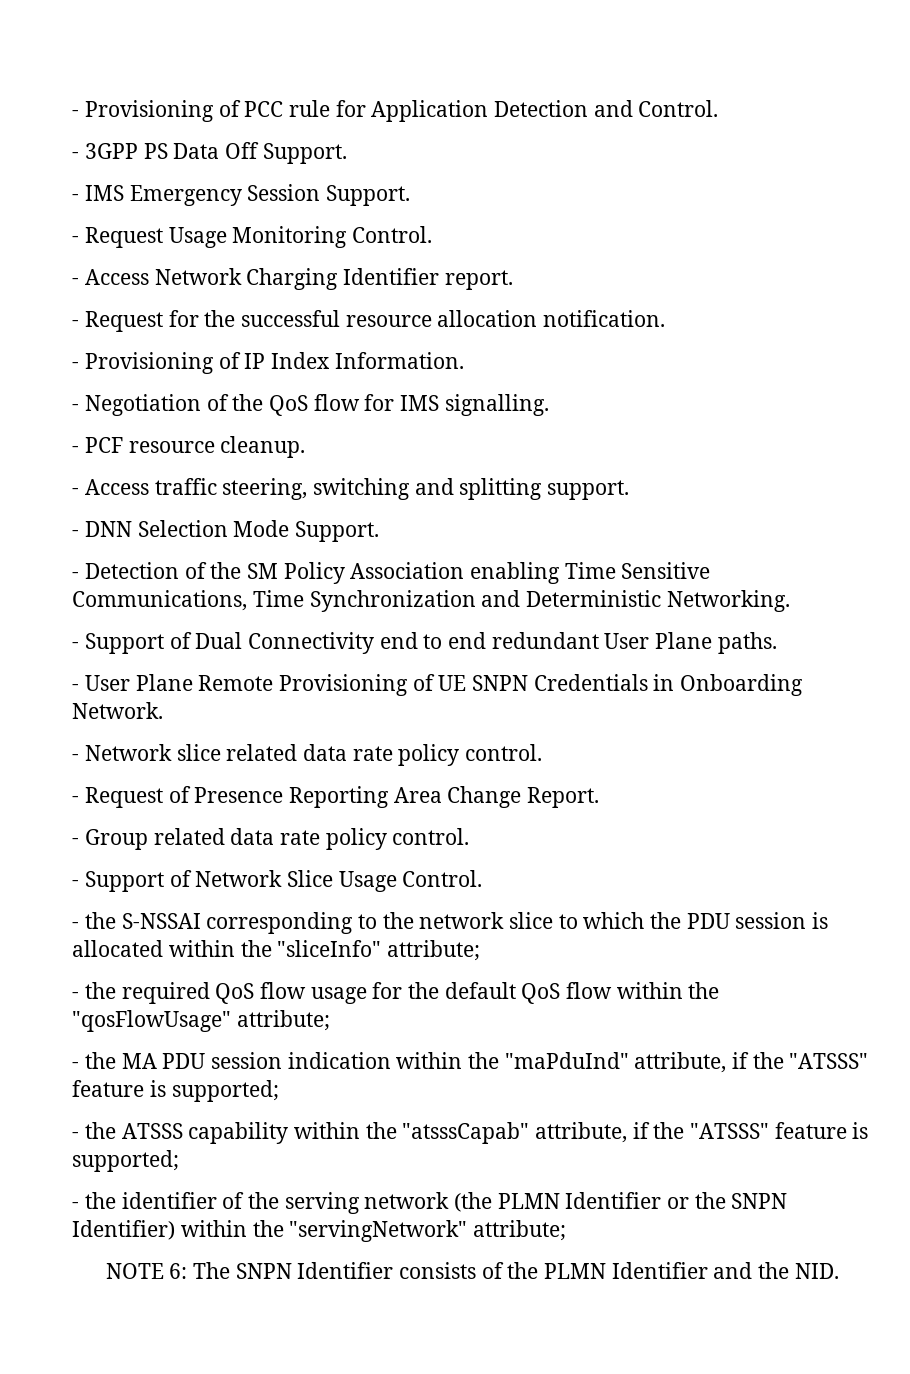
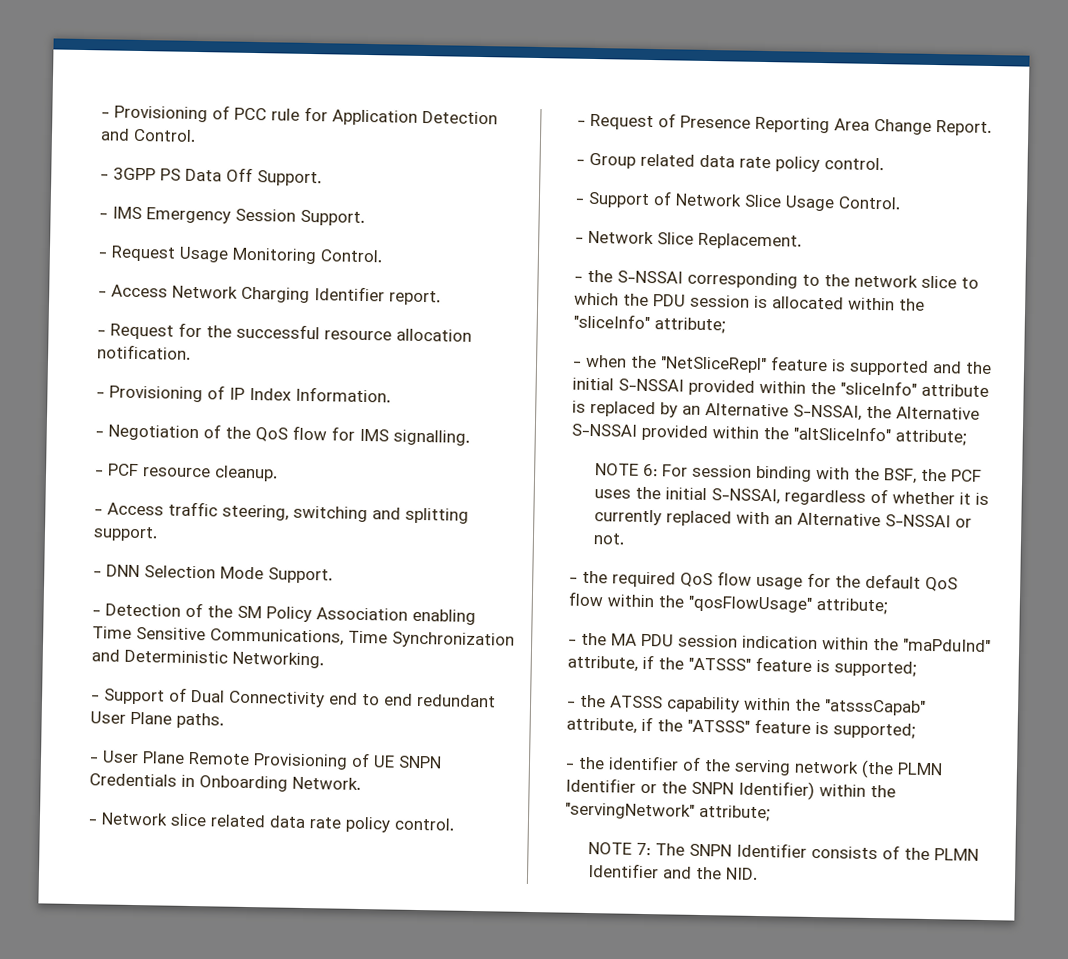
+ - Network Slice Replacement.
+ - when the "NetSliceRepl" feature is supported and the initial S-NSSAI provided within the "sliceInfo" attribute is replaced by an Alternative S-NSSAI, the Alternative S-NSSAI provided within the "altSliceInfo" attribute;
+ NOTE 6: For session binding with the BSF, the PCF uses the initial S-NSSAI, regardless of whether it is currently replaced with an Alternative S-NSSAI or not.
- NOTE 6: The SNPN Identifier consists of the PLMN Identifier and the NID.
+ NOTE 7: The SNPN Identifier consists of the PLMN Identifier and the NID.

